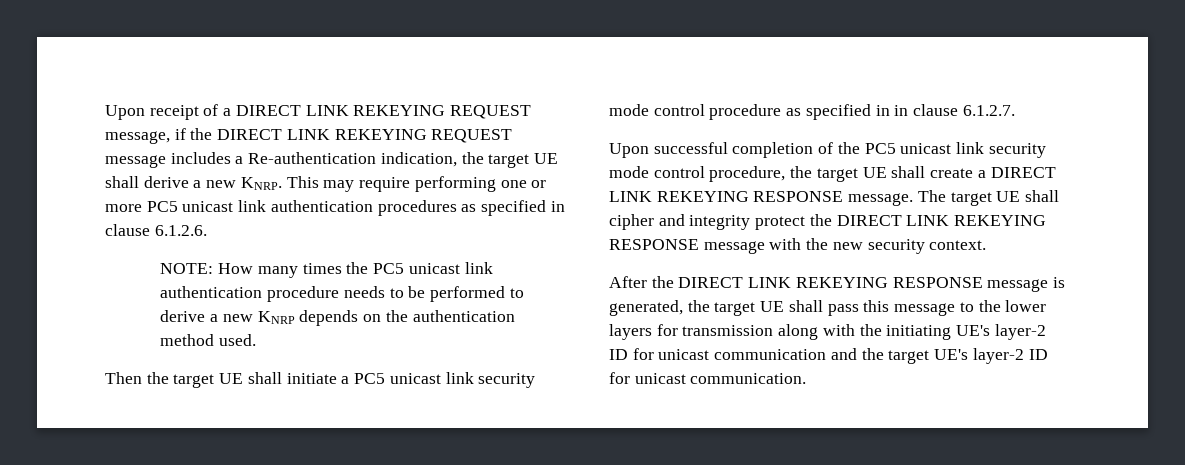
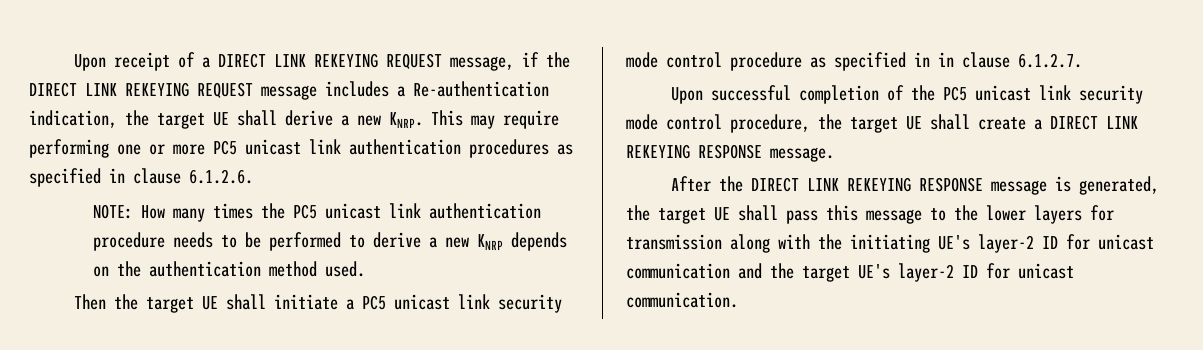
- The target UE shall cipher and integrity protect the DIRECT LINK REKEYING RESPONSE message with the new security context.

